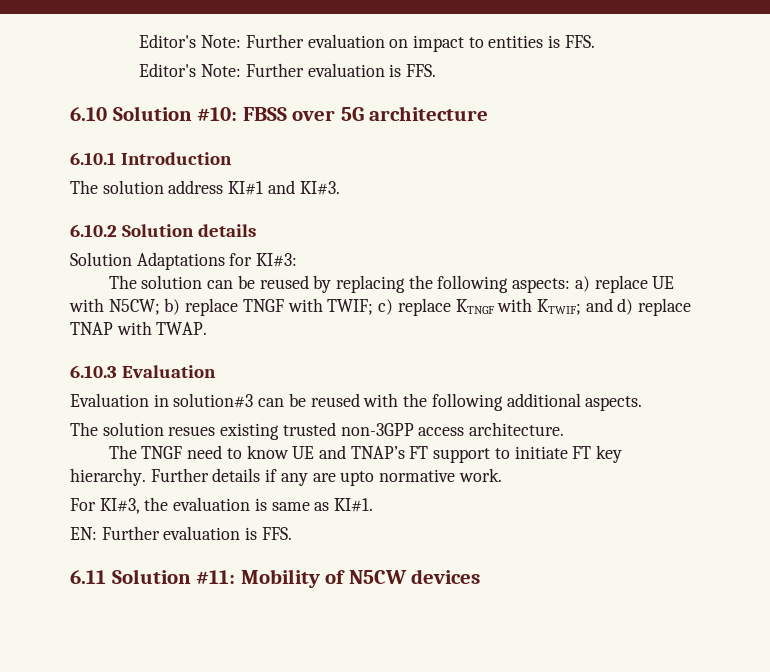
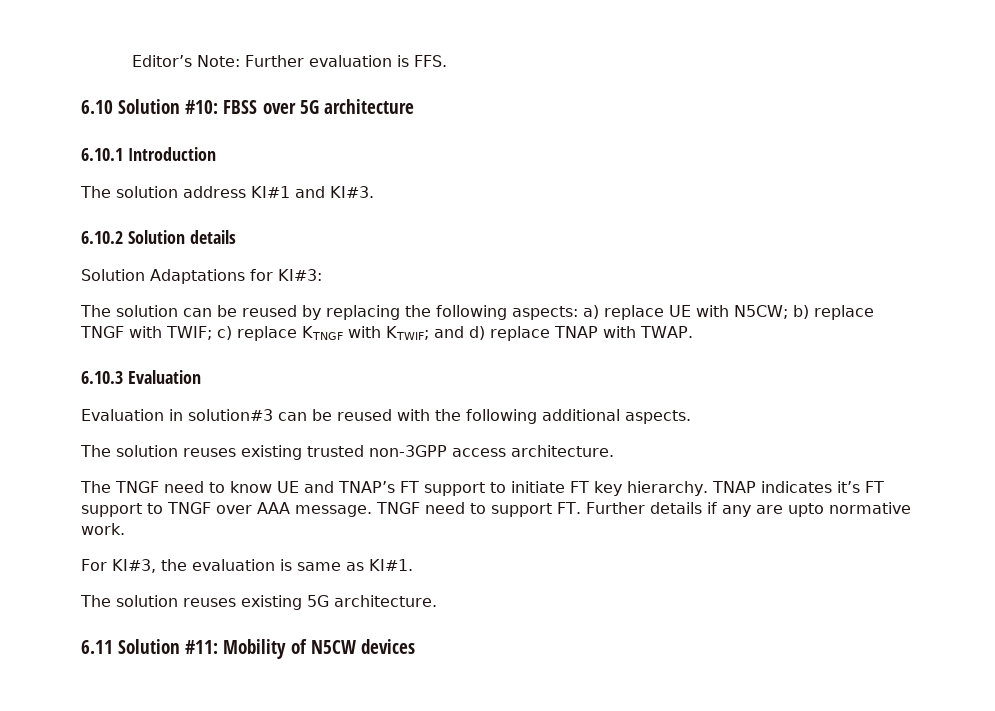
- Editor's Note: Further evaluation on impact to entities is FFS.
- Editor's Note: Further evaluation is FFS.
+ Editor’s Note: Further evaluation is FFS.
- The solution resues existing trusted non-3GPP access architecture.
+ The solution reuses existing trusted non-3GPP access architecture.
- Further details if any are upto normative work.
+ TNAP indicates it’s FT support to TNGF over AAA message. TNGF need to support FT. Further details if any are upto normative work.
- EN: Further evaluation is FFS.
+ The solution reuses existing 5G architecture.

